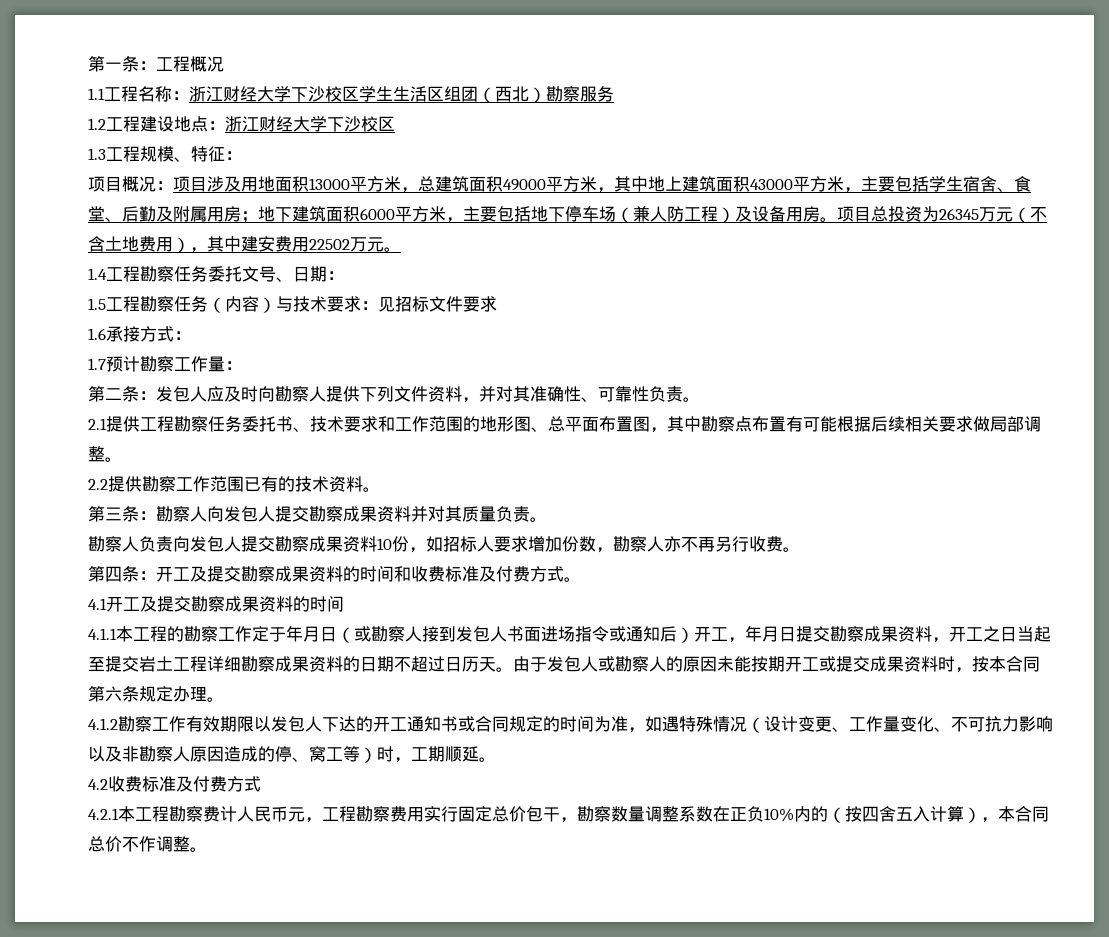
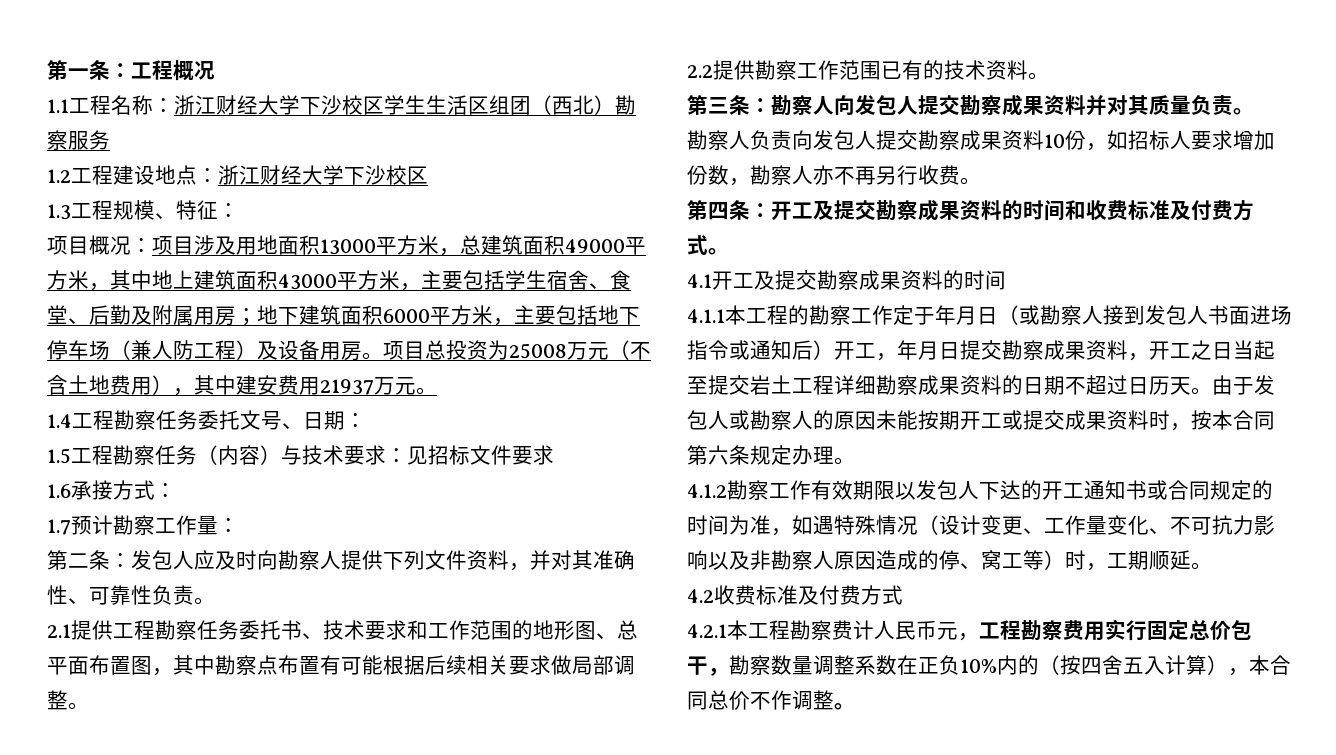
- 项目总投资为26345万元（不含土地费用），其中建安费用22502万元。
+ 项目总投资为25008万元（不含土地费用），其中建安费用21937万元。

